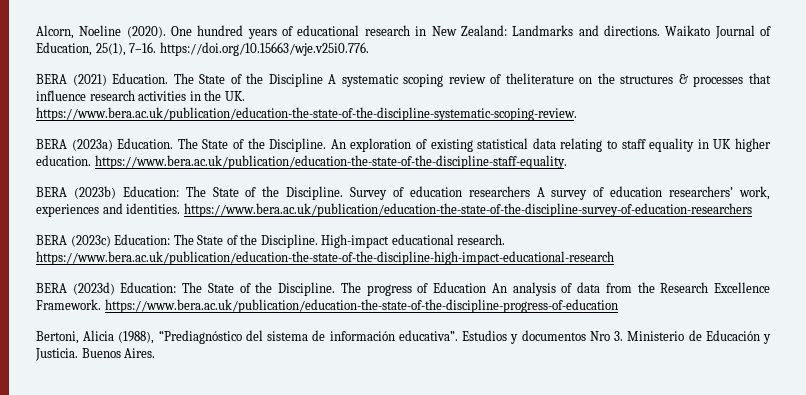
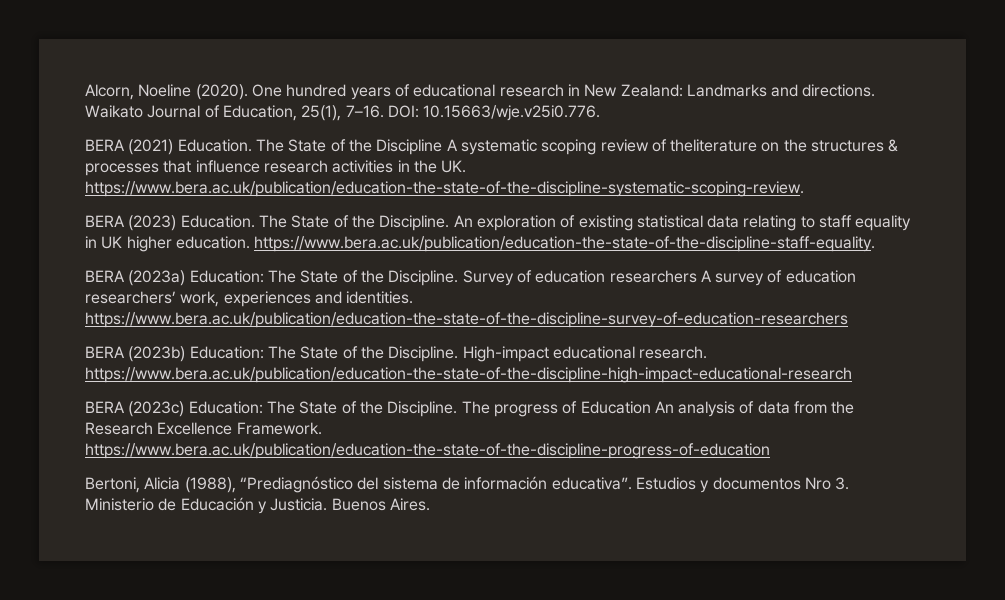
- Waikato Journal of Education, 25(1), 7–16. https://doi.org/10.15663/wje.v25i0.776.
+ Waikato Journal of Education, 25(1), 7–16. DOI: 10.15663/wje.v25i0.776.
- BERA (2023a) Education.
+ BERA (2023) Education.
- BERA (2023b) Education: The State of the Discipline.
+ BERA (2023a) Education: The State of the Discipline.
- BERA (2023c) Education: The State of the Discipline.
+ BERA (2023b) Education: The State of the Discipline.
- BERA (2023d) Education: The State of the Discipline.
+ BERA (2023c) Education: The State of the Discipline.

